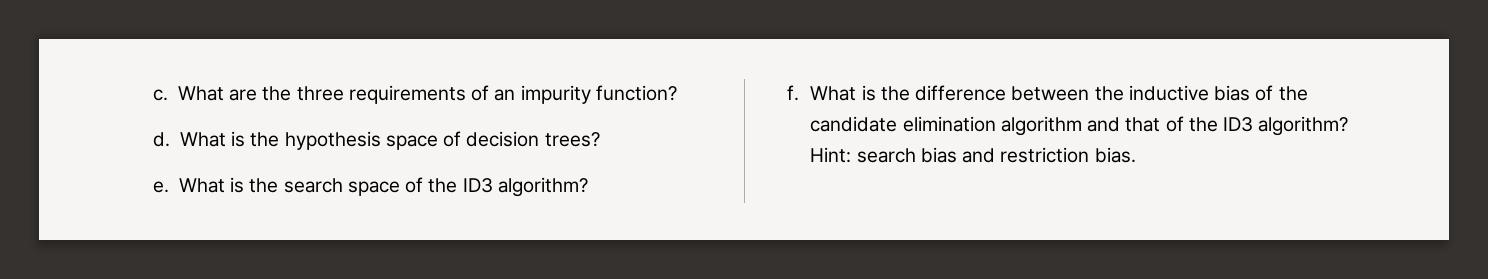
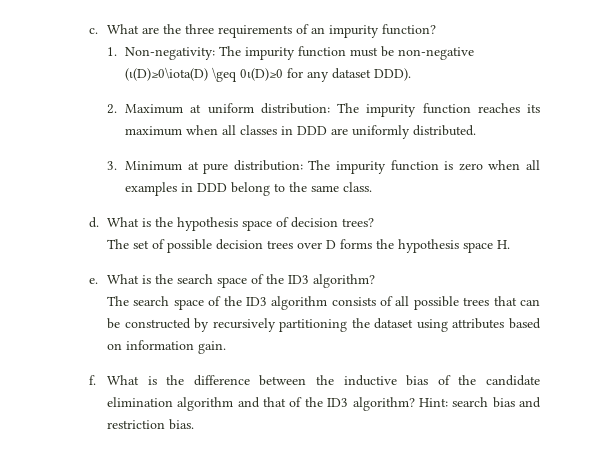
+ 1. Non-negativity: The impurity function must be non-negative (ι(D)≥0\iota(D) \geq 0ι(D)≥0 for any dataset DDD).
+ 2. Maximum at uniform distribution: The impurity function reaches its maximum when all classes in DDD are uniformly distributed.
+ 3. Minimum at pure distribution: The impurity function is zero when all examples in DDD belong to the same class.
+ The set of possible decision trees over D forms the hypothesis space H.
+ The search space of the ID3 algorithm consists of all possible trees that can be constructed by recursively partitioning the dataset using attributes based on information gain.

